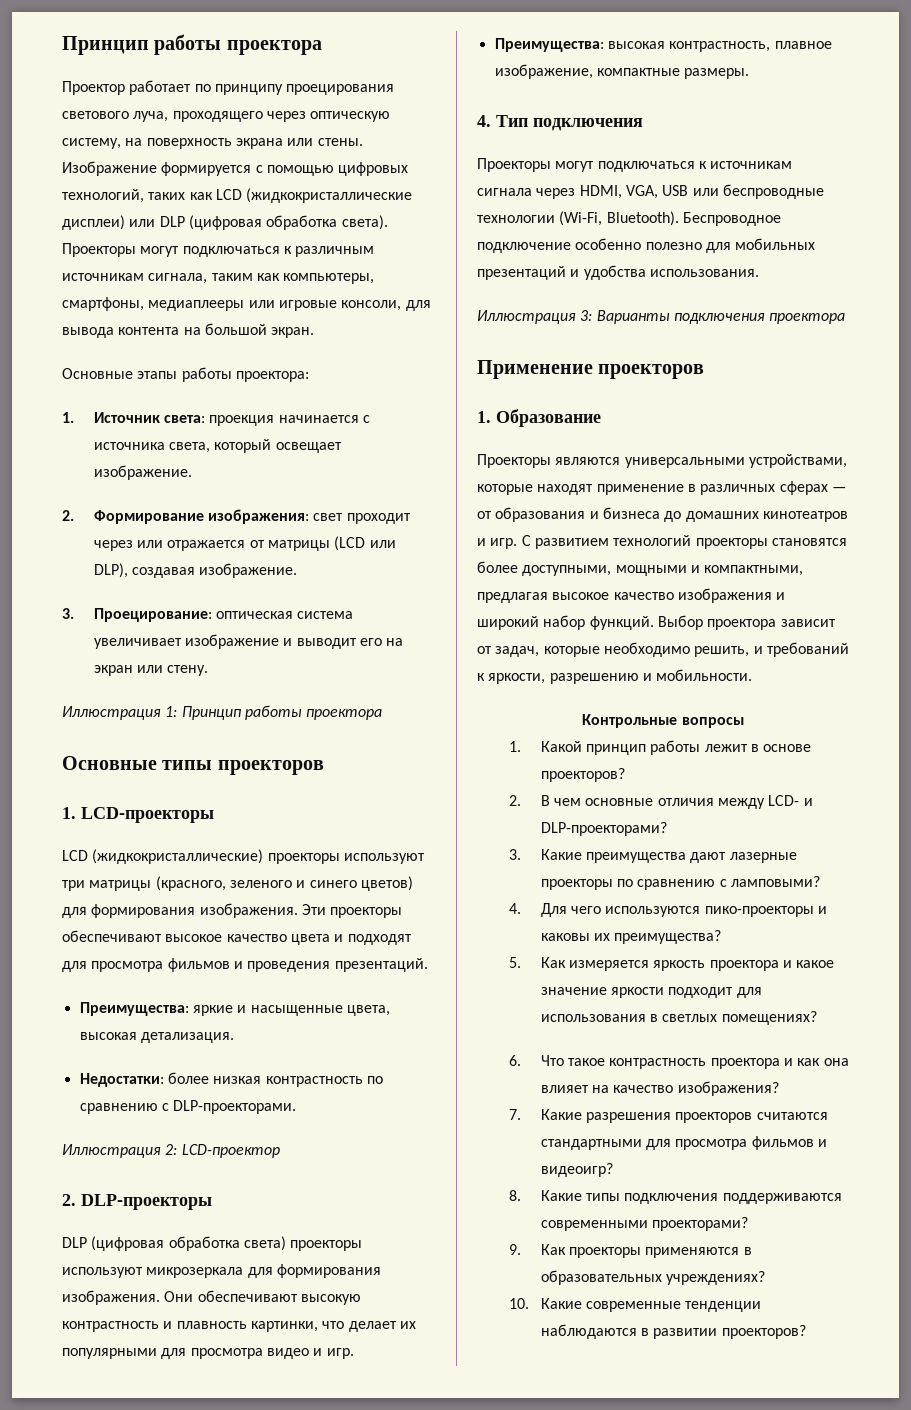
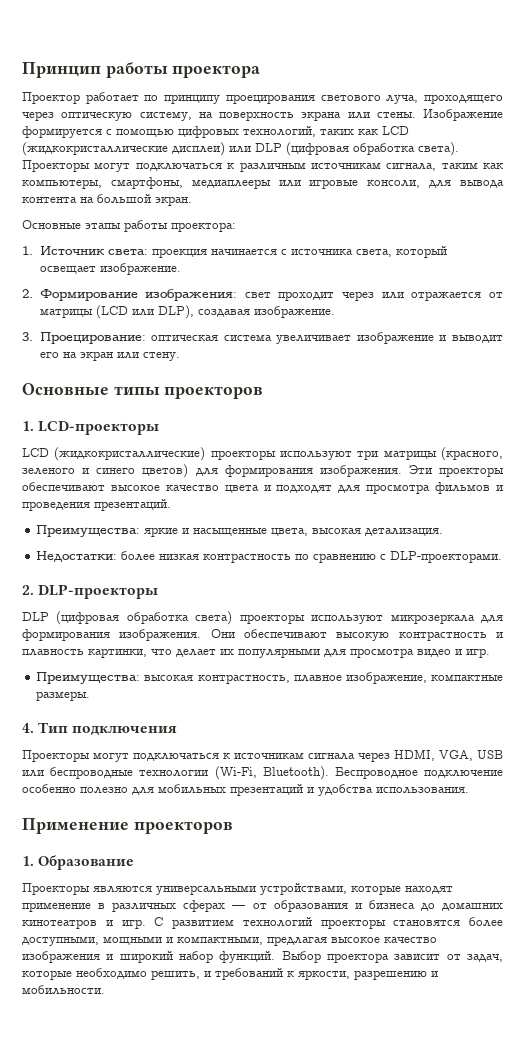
- Иллюстрация 1: Принцип работы проектора
- Иллюстрация 2: LCD-проектор
- Иллюстрация 3: Варианты подключения проектора
- Контрольные вопросы
- 1. Какой принцип работы лежит в основе проекторов?
- 2. В чем основные отличия между LCD- и DLP-проекторами?
- 3. Какие преимущества дают лазерные проекторы по сравнению с ламповыми?
- 4. Для чего используются пико-проекторы и каковы их преимущества?
- 5. Как измеряется яркость проектора и какое значение яркости подходит для использования в светлых помещениях?
- 6. Что такое контрастность проектора и как она влияет на качество изображения?
- 7. Какие разрешения проекторов считаются стандартными для просмотра фильмов и видеоигр?
- 8. Какие типы подключения поддерживаются современными проекторами?
- 9. Как проекторы применяются в образовательных учреждениях?
- 10. Какие современные тенденции наблюдаются в развитии проекторов?

